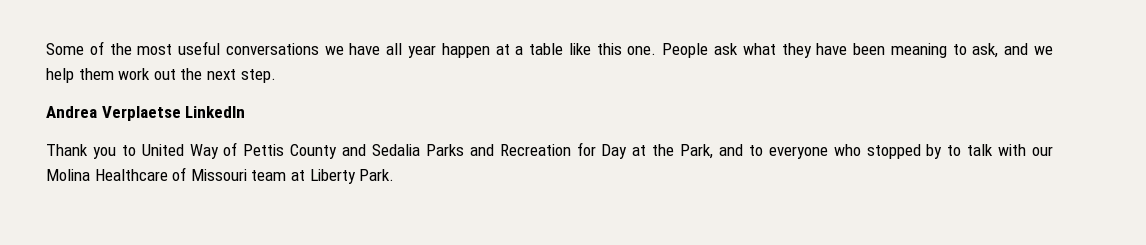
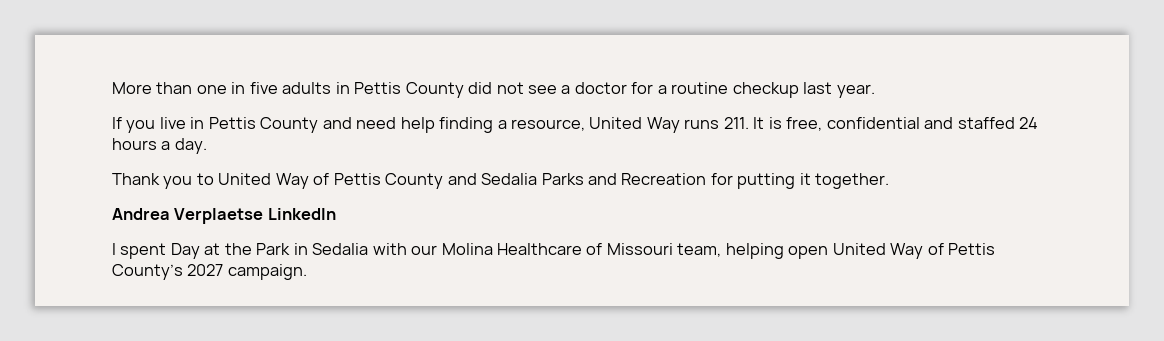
- Some of the most useful conversations we have all year happen at a table like this one. People ask what they have been meaning to ask, and we help them work out the next step.
- Andrea Verplaetse LinkedIn
+ More than one in five adults in Pettis County did not see a doctor for a routine checkup last year.
+ If you live in Pettis County and need help finding a resource, United Way runs 211. It is free, confidential and staffed 24 hours a day.
- Thank you to United Way of Pettis County and Sedalia Parks and Recreation for Day at the Park, and to everyone who stopped by to talk with our Molina Healthcare of Missouri team at Liberty Park.
+ Thank you to United Way of Pettis County and Sedalia Parks and Recreation for putting it together.
+ Andrea Verplaetse LinkedIn
+ I spent Day at the Park in Sedalia with our Molina Healthcare of Missouri team, helping open United Way of Pettis County’s 2027 campaign.

